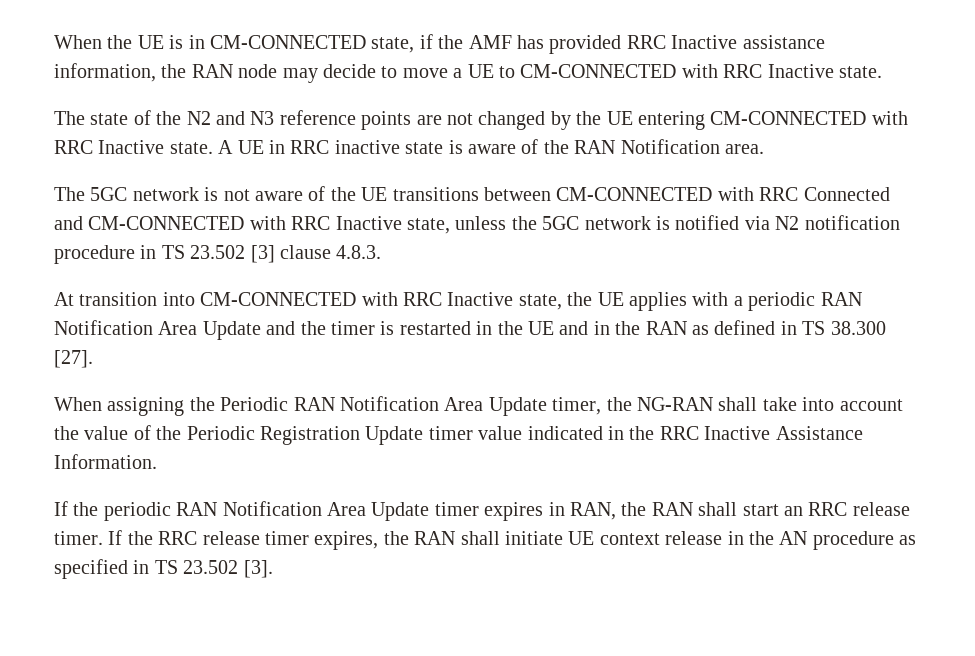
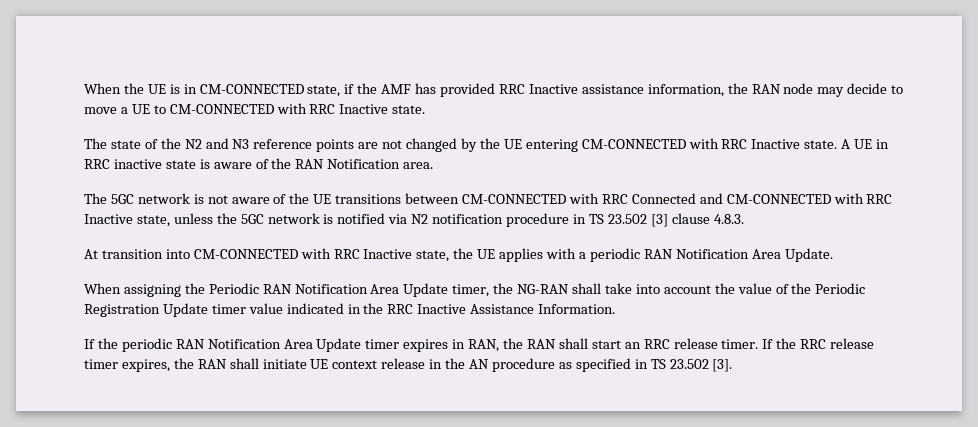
- At transition into CM-CONNECTED with RRC Inactive state, the UE applies with a periodic RAN Notification Area Update and the timer is restarted in the UE and in the RAN as defined in TS 38.300 [27].
+ At transition into CM-CONNECTED with RRC Inactive state, the UE applies with a periodic RAN Notification Area Update.

